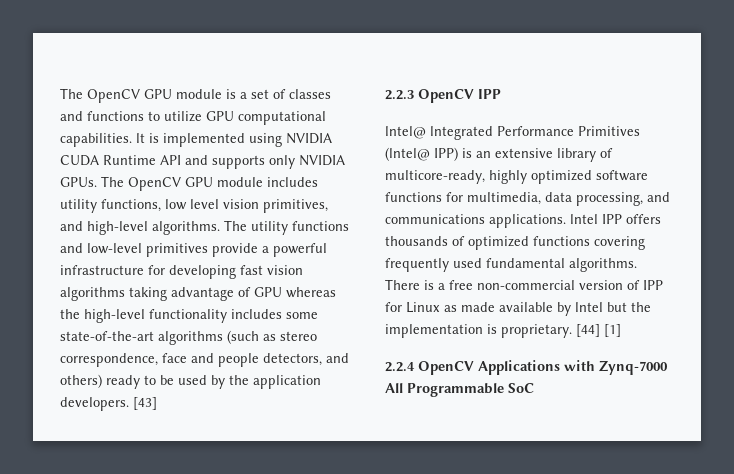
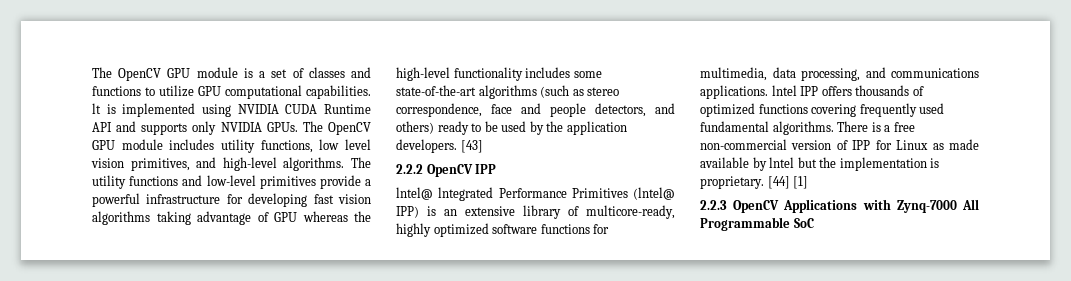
- 2.2.3 OpenCV IPP
+ 2.2.2 OpenCV IPP
- 2.2.4 OpenCV Applications with Zynq-7000 All Programmable SoC
+ 2.2.3 OpenCV Applications with Zynq-7000 All Programmable SoC

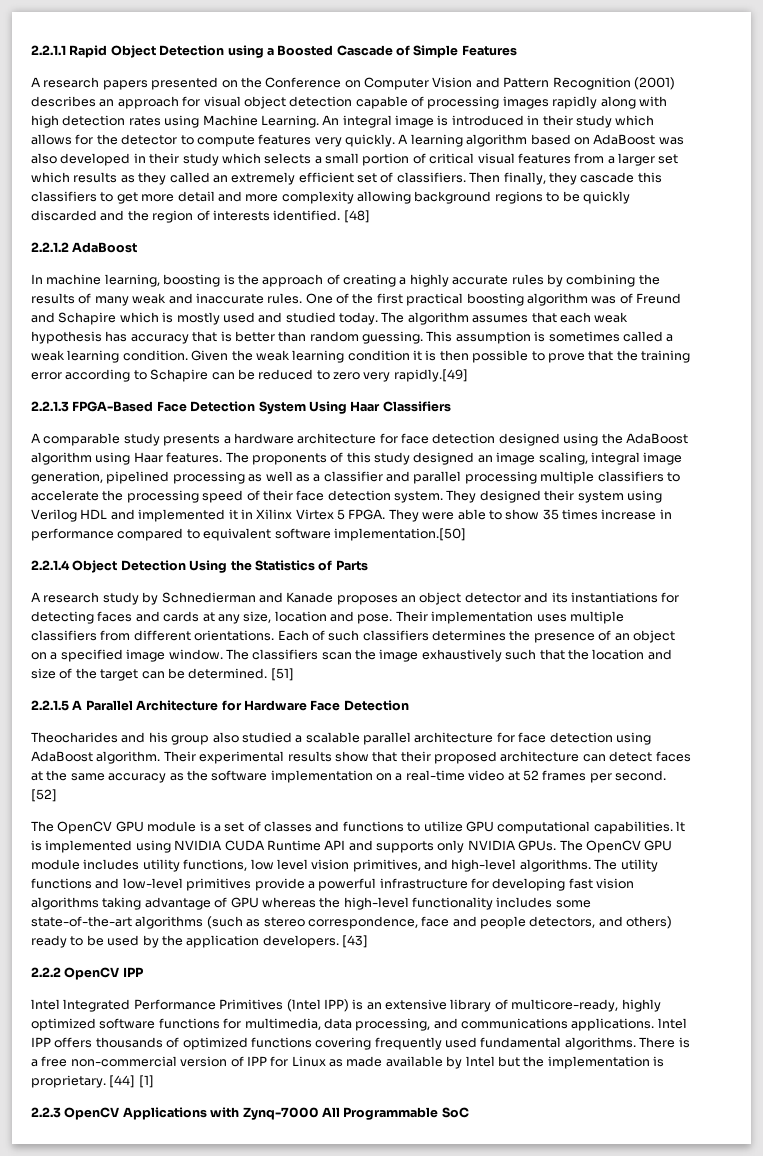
+ 2.2.1.1 Rapid Object Detection using a Boosted Cascade of Simple Features
+ A research papers presented on the Conference on Computer Vision and Pattern Recognition (2001) describes an approach for visual object detection capable of processing images rapidly along with high detection rates using Machine Learning. An integral image is introduced in their study which allows for the detector to compute features very quickly. A learning algorithm based on AdaBoost was also developed in their study which selects a small portion of critical visual features from a larger set which results as they called an extremely efficient set of classifiers. Then finally, they cascade this classifiers to get more detail and more complexity allowing background regions to be quickly discarded and the region of interests identified. [48]
+ 2.2.1.2 AdaBoost
+ In machine learning, boosting is the approach of creating a highly accurate rules by combining the results of many weak and inaccurate rules. One of the first practical boosting algorithm was of Freund and Schapire which is mostly used and studied today. The algorithm assumes that each weak hypothesis has accuracy that is better than random guessing. This assumption is sometimes called a weak learning condition. Given the weak learning condition it is then possible to prove that the training error according to Schapire can be reduced to zero very rapidly.[49]
+ 2.2.1.3 FPGA-Based Face Detection System Using Haar Classifiers
+ A comparable study presents a hardware architecture for face detection designed using the AdaBoost algorithm using Haar features. The proponents of this study designed an image scaling, integral image generation, pipelined processing as well as a classifier and parallel processing multiple classifiers to accelerate the processing speed of their face detection system. They designed their system using Verilog HDL and implemented it in Xilinx Virtex 5 FPGA. They were able to show 35 times increase in performance compared to equivalent software implementation.[50]
+ 2.2.1.4 Object Detection Using the Statistics of Parts
+ A research study by Schnedierman and Kanade proposes an object detector and its instantiations for detecting faces and cards at any size, location and pose. Their implementation uses multiple classifiers from different orientations. Each of such classifiers determines the presence of an object on a specified image window. The classifiers scan the image exhaustively such that the location and size of the target can be determined. [51]
+ 2.2.1.5 A Parallel Architecture for Hardware Face Detection
+ Theocharides and his group also studied a scalable parallel architecture for face detection using AdaBoost algorithm. Their experimental results show that their proposed architecture can detect faces at the same accuracy as the software implementation on a real-time video at 52 frames per second. [52]
- lntel@ lntegrated Performance Primitives (lntel@ IPP) is an extensive library of multicore-ready, highly optimized software functions for multimedia, data processing, and communications applications. lntel IPP offers thousands of optimized functions covering frequently used fundamental algorithms.
+ lntel lntegrated Performance Primitives (lntel IPP) is an extensive library of multicore-ready, highly optimized software functions for multimedia, data processing, and communications applications. lntel IPP offers thousands of optimized functions covering frequently used fundamental algorithms.

